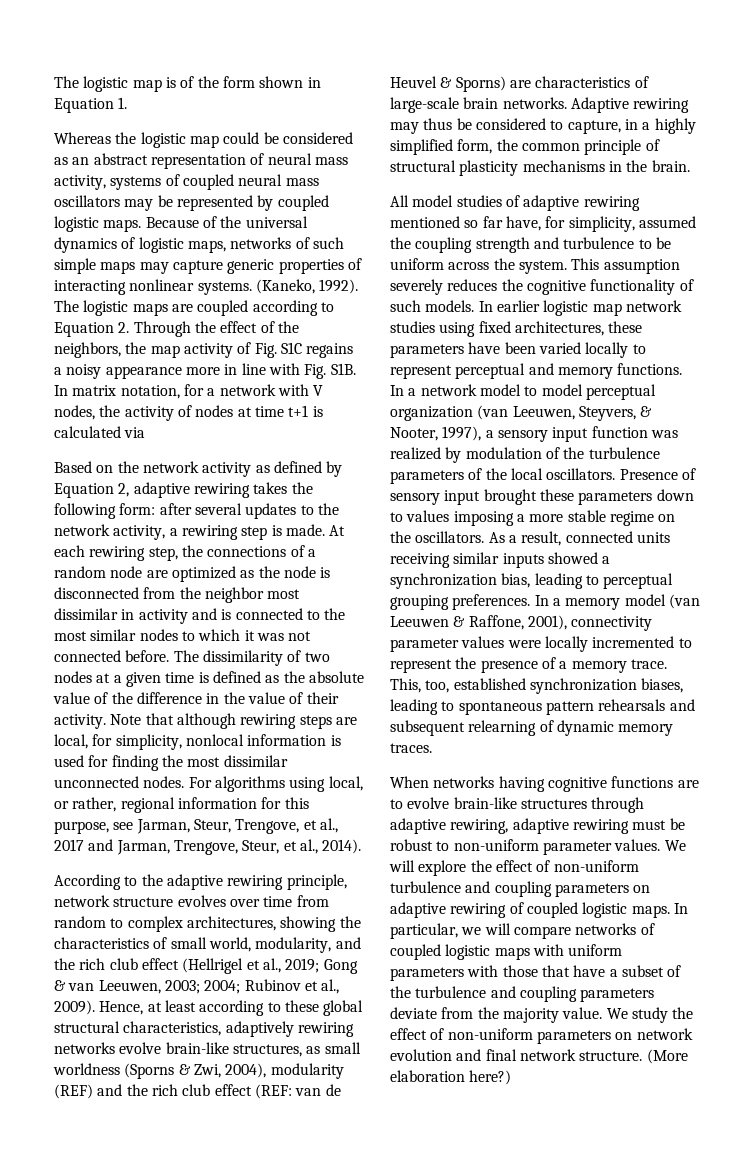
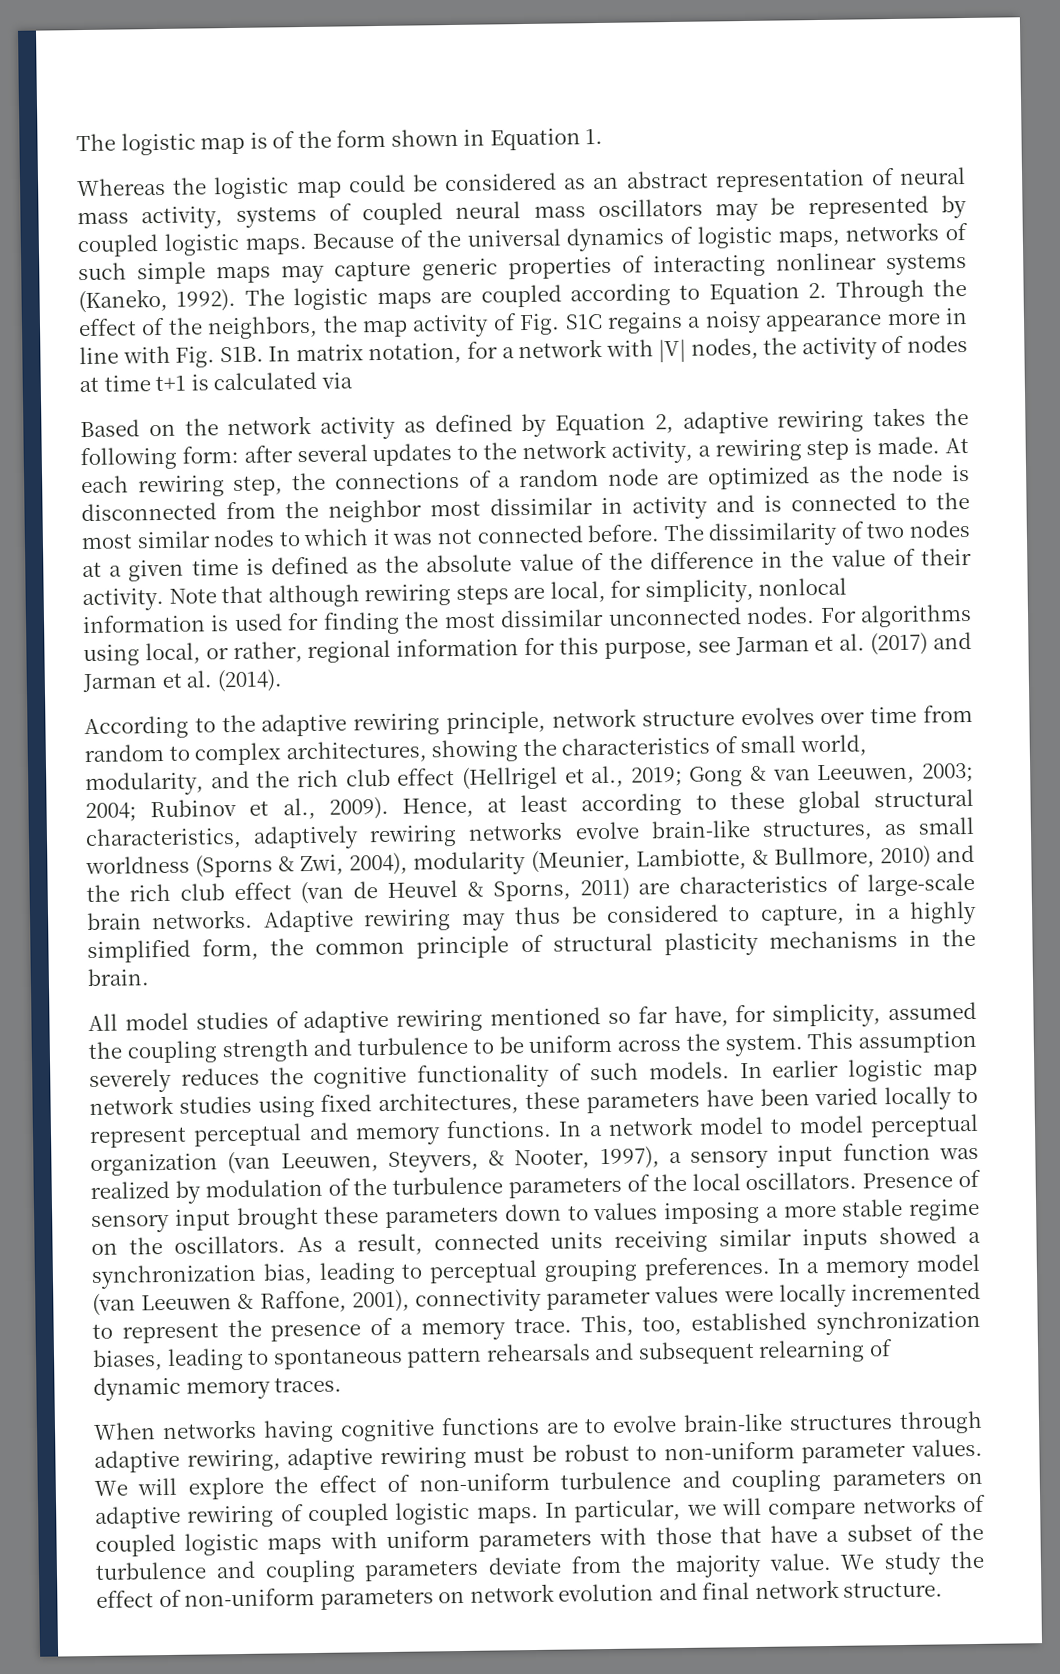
- Because of the universal dynamics of logistic maps, networks of such simple maps may capture generic properties of interacting nonlinear systems. (Kaneko, 1992).
+ Because of the universal dynamics of logistic maps, networks of such simple maps may capture generic properties of interacting nonlinear systems (Kaneko, 1992).
- The logistic maps are coupled according to Equation 2. Through the effect of the neighbors, the map activity of Fig. S1C regains a noisy appearance more in line with Fig. S1B. In matrix notation, for a network with V nodes, the activity of nodes at time t+1 is calculated via
+ The logistic maps are coupled according to Equation 2. Through the effect of the neighbors, the map activity of Fig. S1C regains a noisy appearance more in line with Fig. S1B. In matrix notation, for a network with |V| nodes, the activity of nodes at time t+1 is calculated via
- For algorithms using local, or rather, regional information for this purpose, see Jarman, Steur, Trengove, et al., 2017 and Jarman, Trengove, Steur, et al., 2014).
+ For algorithms using local, or rather, regional information for this purpose, see Jarman et al. (2017) and Jarman et al. (2014).
- Hence, at least according to these global structural characteristics, adaptively rewiring networks evolve brain-like structures, as small worldness (Sporns & Zwi, 2004), modularity (REF) and the rich club effect (REF: van de Heuvel & Sporns) are characteristics of large-scale brain networks.
+ Hence, at least according to these global structural characteristics, adaptively rewiring networks evolve brain-like structures, as small worldness (Sporns & Zwi, 2004), modularity (Meunier, Lambiotte, & Bullmore, 2010) and the rich club effect (van de Heuvel & Sporns, 2011) are characteristics of large-scale brain networks.
- (More elaboration here?)

